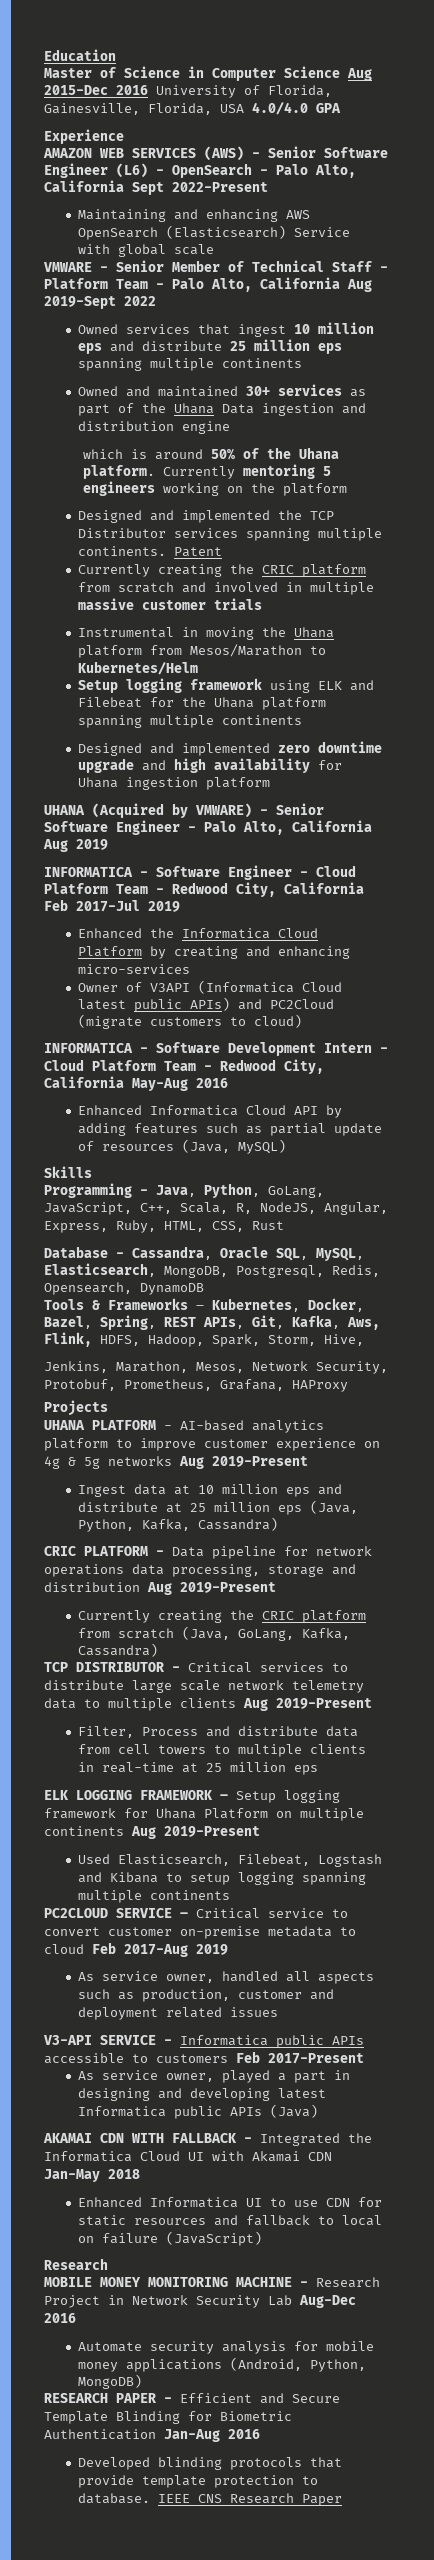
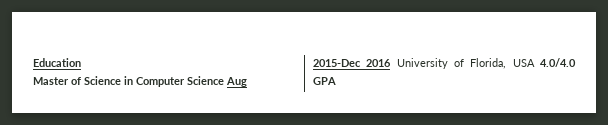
- Master of Science in Computer Science Aug 2015-Dec 2016 University of Florida, Gainesville, Florida, USA 4.0/4.0 GPA
+ Master of Science in Computer Science Aug 2015-Dec 2016 University of Florida, USA 4.0/4.0 GPA
- Experience
- AMAZON WEB SERVICES (AWS) - Senior Software Engineer (L6) - OpenSearch - Palo Alto, California Sept 2022-Present
- Maintaining and enhancing AWS OpenSearch (Elasticsearch) Service with global scale
- VMWARE - Senior Member of Technical Staff - Platform Team - Palo Alto, California Aug 2019-Sept 2022
- Owned services that ingest 10 million eps and distribute 25 million eps spanning multiple continents
- Owned and maintained 30+ services as part of the Uhana Data ingestion and distribution engine
- which is around 50% of the Uhana platform. Currently mentoring 5 engineers working on the platform
- Designed and implemented the TCP Distributor services spanning multiple continents. Patent
- Currently creating the CRIC platform from scratch and involved in multiple massive customer trials
- Instrumental in moving the Uhana platform from Mesos/Marathon to Kubernetes/Helm
- Setup logging framework using ELK and Filebeat for the Uhana platform spanning multiple continents
- Designed and implemented zero downtime upgrade and high availability for Uhana ingestion platform
- UHANA (Acquired by VMWARE) - Senior Software Engineer - Palo Alto, California Aug 2019
- INFORMATICA - Software Engineer - Cloud Platform Team - Redwood City, California Feb 2017-Jul 2019
- Enhanced the Informatica Cloud Platform by creating and enhancing micro-services
- Owner of V3API (Informatica Cloud latest public APIs) and PC2Cloud (migrate customers to cloud)
- INFORMATICA - Software Development Intern - Cloud Platform Team - Redwood City, California May-Aug 2016
- Enhanced Informatica Cloud API by adding features such as partial update of resources (Java, MySQL)
- Skills
- Programming - Java, Python, GoLang, JavaScript, C++, Scala, R, NodeJS, Angular, Express, Ruby, HTML, CSS, Rust
- Database - Cassandra, Oracle SQL, MySQL, Elasticsearch, MongoDB, Postgresql, Redis, Opensearch, DynamoDB
- Tools & Frameworks – Kubernetes, Docker, Bazel, Spring, REST APIs, Git, Kafka, Aws, Flink, HDFS, Hadoop, Spark, Storm, Hive,
- Jenkins, Marathon, Mesos, Network Security, Protobuf, Prometheus, Grafana, HAProxy
- Projects
- UHANA PLATFORM - AI-based analytics platform to improve customer experience on 4g & 5g networks Aug 2019-Present
- Ingest data at 10 million eps and distribute at 25 million eps (Java, Python, Kafka, Cassandra)
- CRIC PLATFORM - Data pipeline for network operations data processing, storage and distribution Aug 2019-Present
- Currently creating the CRIC platform from scratch (Java, GoLang, Kafka, Cassandra)
- TCP DISTRIBUTOR - Critical services to distribute large scale network telemetry data to multiple clients Aug 2019-Present
- Filter, Process and distribute data from cell towers to multiple clients in real-time at 25 million eps
- ELK LOGGING FRAMEWORK – Setup logging framework for Uhana Platform on multiple continents Aug 2019-Present
- Used Elasticsearch, Filebeat, Logstash and Kibana to setup logging spanning multiple continents
- PC2CLOUD SERVICE – Critical service to convert customer on-premise metadata to cloud Feb 2017-Aug 2019
- As service owner, handled all aspects such as production, customer and deployment related issues
- V3-API SERVICE - Informatica public APIs accessible to customers Feb 2017-Present
- As service owner, played a part in designing and developing latest Informatica public APIs (Java)
- AKAMAI CDN WITH FALLBACK - Integrated the Informatica Cloud UI with Akamai CDN Jan-May 2018
- Enhanced Informatica UI to use CDN for static resources and fallback to local on failure (JavaScript)
- Research
- MOBILE MONEY MONITORING MACHINE - Research Project in Network Security Lab Aug-Dec 2016
- Automate security analysis for mobile money applications (Android, Python, MongoDB)
- RESEARCH PAPER - Efficient and Secure Template Blinding for Biometric Authentication Jan-Aug 2016
- Developed blinding protocols that provide template protection to database. IEEE CNS Research Paper

